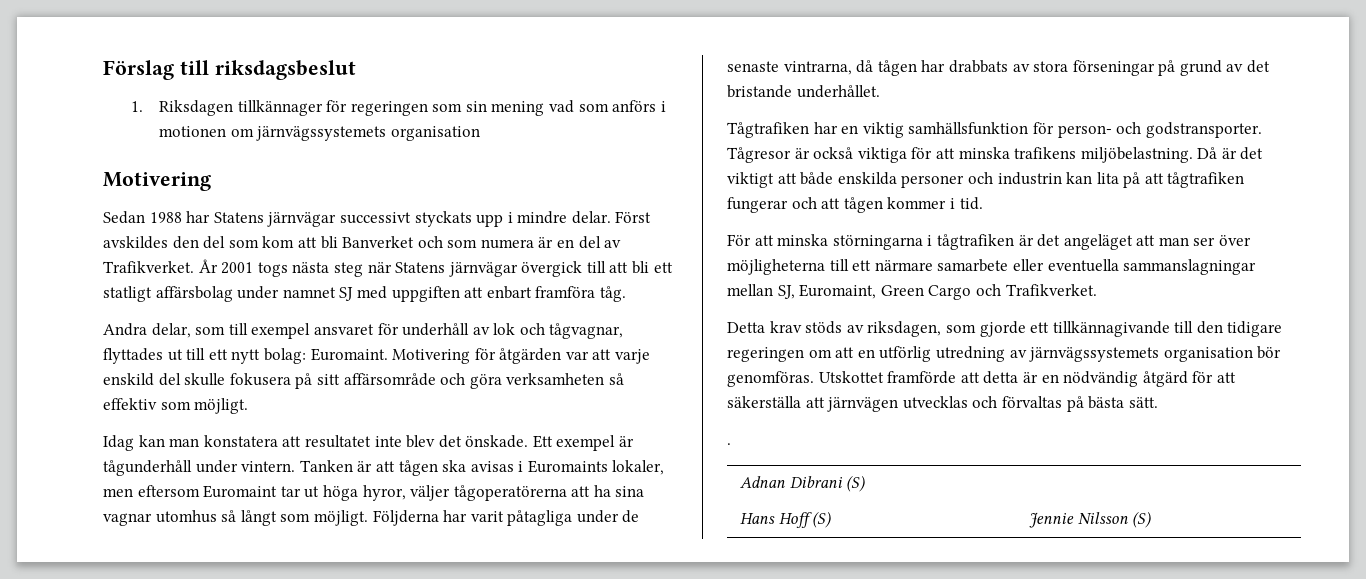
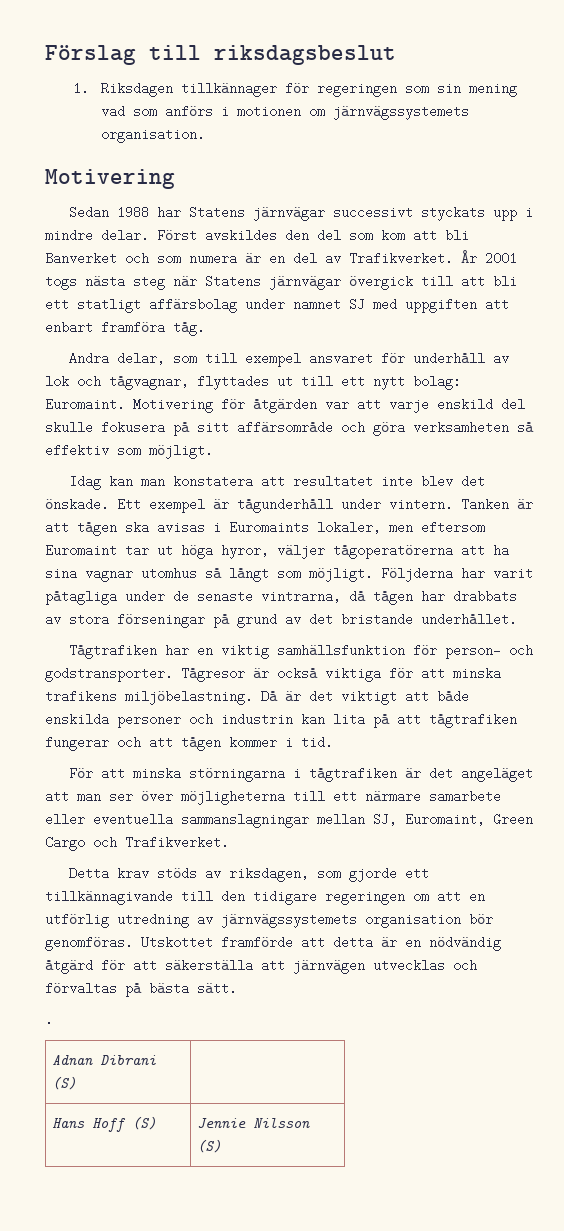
- 1. Riksdagen tillkännager för regeringen som sin mening vad som anförs i motionen om järnvägssystemets organisation
+ 1. Riksdagen tillkännager för regeringen som sin mening vad som anförs i motionen om järnvägssystemets organisation.

